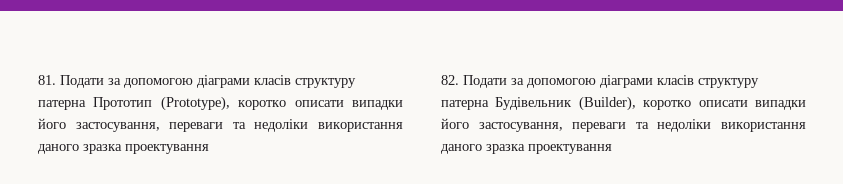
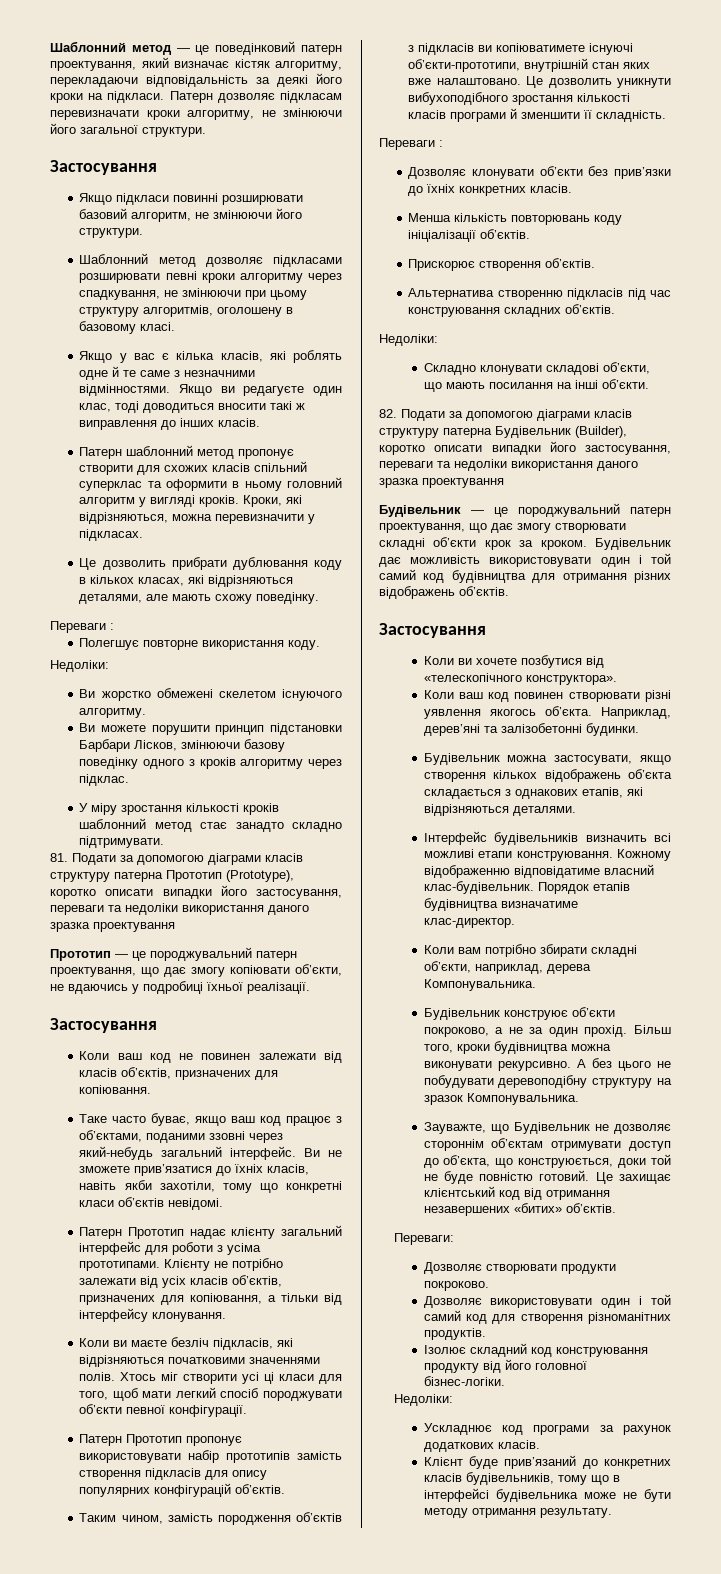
+ Шаблонний метод — це поведінковий патерн проектування, який визначає кістяк алгоритму, перекладаючи відповідальність за деякі його кроки на підкласи. Патерн дозволяє підкласам перевизначати кроки алгоритму, не змінюючи його загальної структури.
+ Застосування
+ Якщо підкласи повинні розширювати базовий алгоритм, не змінюючи його структури.
+ Шаблонний метод дозволяє підкласами розширювати певні кроки алгоритму через спадкування, не змінюючи при цьому структуру алгоритмів, оголошену в базовому класі.
+ Якщо у вас є кілька класів, які роблять одне й те саме з незначними відмінностями. Якщо ви редагуєте один клас, тоді доводиться вносити такі ж виправлення до інших класів.
+ Патерн шаблонний метод пропонує створити для схожих класів спільний суперклас та оформити в ньому головний алгоритм у вигляді кроків. Кроки, які відрізняються, можна перевизначити у підкласах.
+ Це дозволить прибрати дублювання коду в кількох класах, які відрізняються деталями, але мають схожу поведінку.
+ Переваги :
+ Полегшує повторне використання коду.
+ Недоліки:
+ Ви жорстко обмежені скелетом існуючого алгоритму.
+ Ви можете порушити принцип підстановки Барбари Лісков, змінюючи базову поведінку одного з кроків алгоритму через підклас.
+ У міру зростання кількості кроків шаблонний метод стає занадто складно підтримувати.
+ Прототип — це породжувальний патерн проектування, що дає змогу копіювати об’єкти, не вдаючись у подробиці їхньої реалізації.
+ Застосування
+ Коли ваш код не повинен залежати від класів об’єктів, призначених для копіювання.
+ Таке часто буває, якщо ваш код працює з об’єктами, поданими ззовні через який-небудь загальний інтерфейс. Ви не зможете прив’язатися до їхніх класів, навіть якби захотіли, тому що конкретні класи об’єктів невідомі.
+ Патерн Прототип надає клієнту загальний інтерфейс для роботи з усіма прототипами. Клієнту не потрібно залежати від усіх класів об’єктів, призначених для копіювання, а тільки від інтерфейсу клонування.
+ Коли ви маєте безліч підкласів, які відрізняються початковими значеннями полів. Хтось міг створити усі ці класи для того, щоб мати легкий спосіб породжувати об’єкти певної конфігурації.
+ Патерн Прототип пропонує використовувати набір прототипів замість створення підкласів для опису популярних конфігурацій об’єктів.
+ Таким чином, замість породження об’єктів з підкласів ви копіюватимете існуючі об’єкти-прототипи, внутрішній стан яких вже налаштовано. Це дозволить уникнути вибухоподібного зростання кількості класів програми й зменшити її складність.
+ Переваги :
+ Дозволяє клонувати об’єкти без прив’язки до їхніх конкретних класів.
+ Менша кількість повторювань коду ініціалізації об’єктів.
+ Прискорює створення об’єктів.
+ Альтернатива створенню підкласів під час конструювання складних об’єктів.
+ Недоліки:
+ Складно клонувати складові об’єкти, що мають посилання на інші об’єкти.
+ Будівельник — це породжувальний патерн проектування, що дає змогу створювати складні об’єкти крок за кроком. Будівельник дає можливість використовувати один і той самий код будівництва для отримання різних відображень об’єктів.
+ Застосування
+ Коли ви хочете позбутися від «телескопічного конструктора».
+ Коли ваш код повинен створювати різні уявлення якогось об’єкта. Наприклад, дерев’яні та залізобетонні будинки.
+ Будівельник можна застосувати, якщо створення кількох відображень об’єкта складається з однакових етапів, які відрізняються деталями.
+ Інтерфейс будівельників визначить всі можливі етапи конструювання. Кожному відображенню відповідатиме власний клас-будівельник. Порядок етапів будівництва визначатиме клас-директор.
+ Коли вам потрібно збирати складні об’єкти, наприклад, дерева Компонувальника.
+ Будівельник конструює об’єкти покроково, а не за один прохід. Більш того, кроки будівництва можна виконувати рекурсивно. А без цього не побудувати деревоподібну структуру на зразок Компонувальника.
+ Зауважте, що Будівельник не дозволяє стороннім об’єктам отримувати доступ до об’єкта, що конструюється, доки той не буде повністю готовий. Це захищає клієнтський код від отримання незавершених «битих» об’єктів.
+ Переваги:
+ Дозволяє створювати продукти покроково.
+ Дозволяє використовувати один і той самий код для створення різноманітних продуктів.
+ Ізолює складний код конструювання продукту від його головної бізнес-логіки.
+ Недоліки:
+ Ускладнює код програми за рахунок додаткових класів.
+ Клієнт буде прив’язаний до конкретних класів будівельників, тому що в інтерфейсі будівельника може не бути методу отримання результату.

